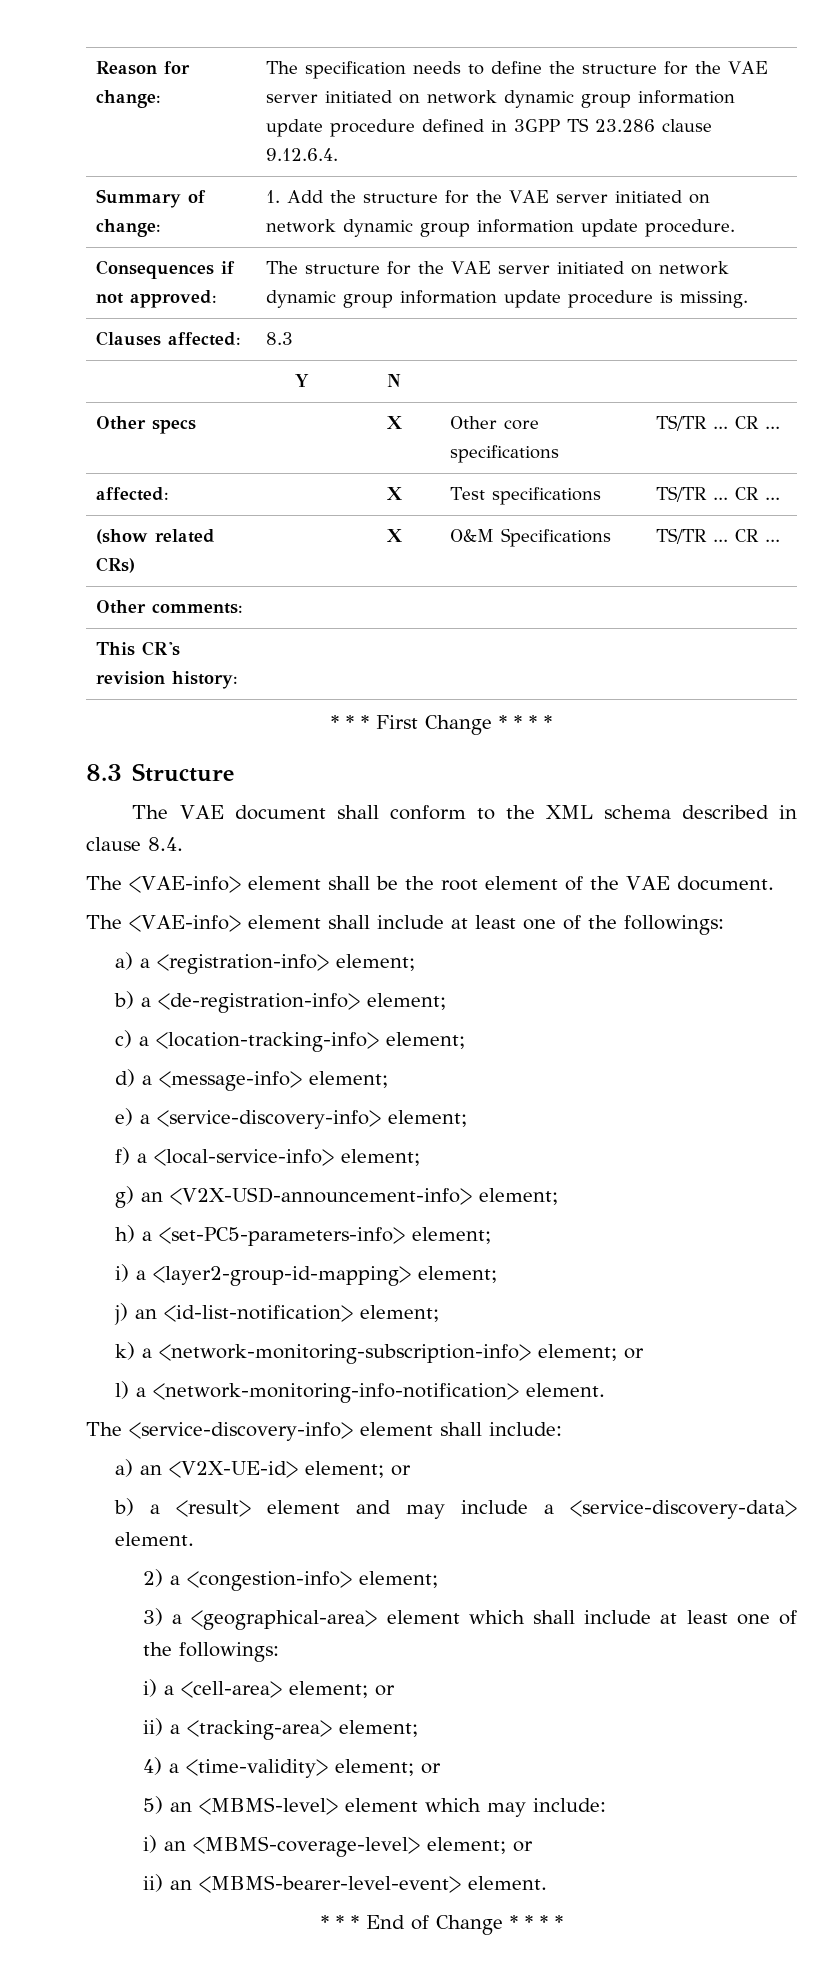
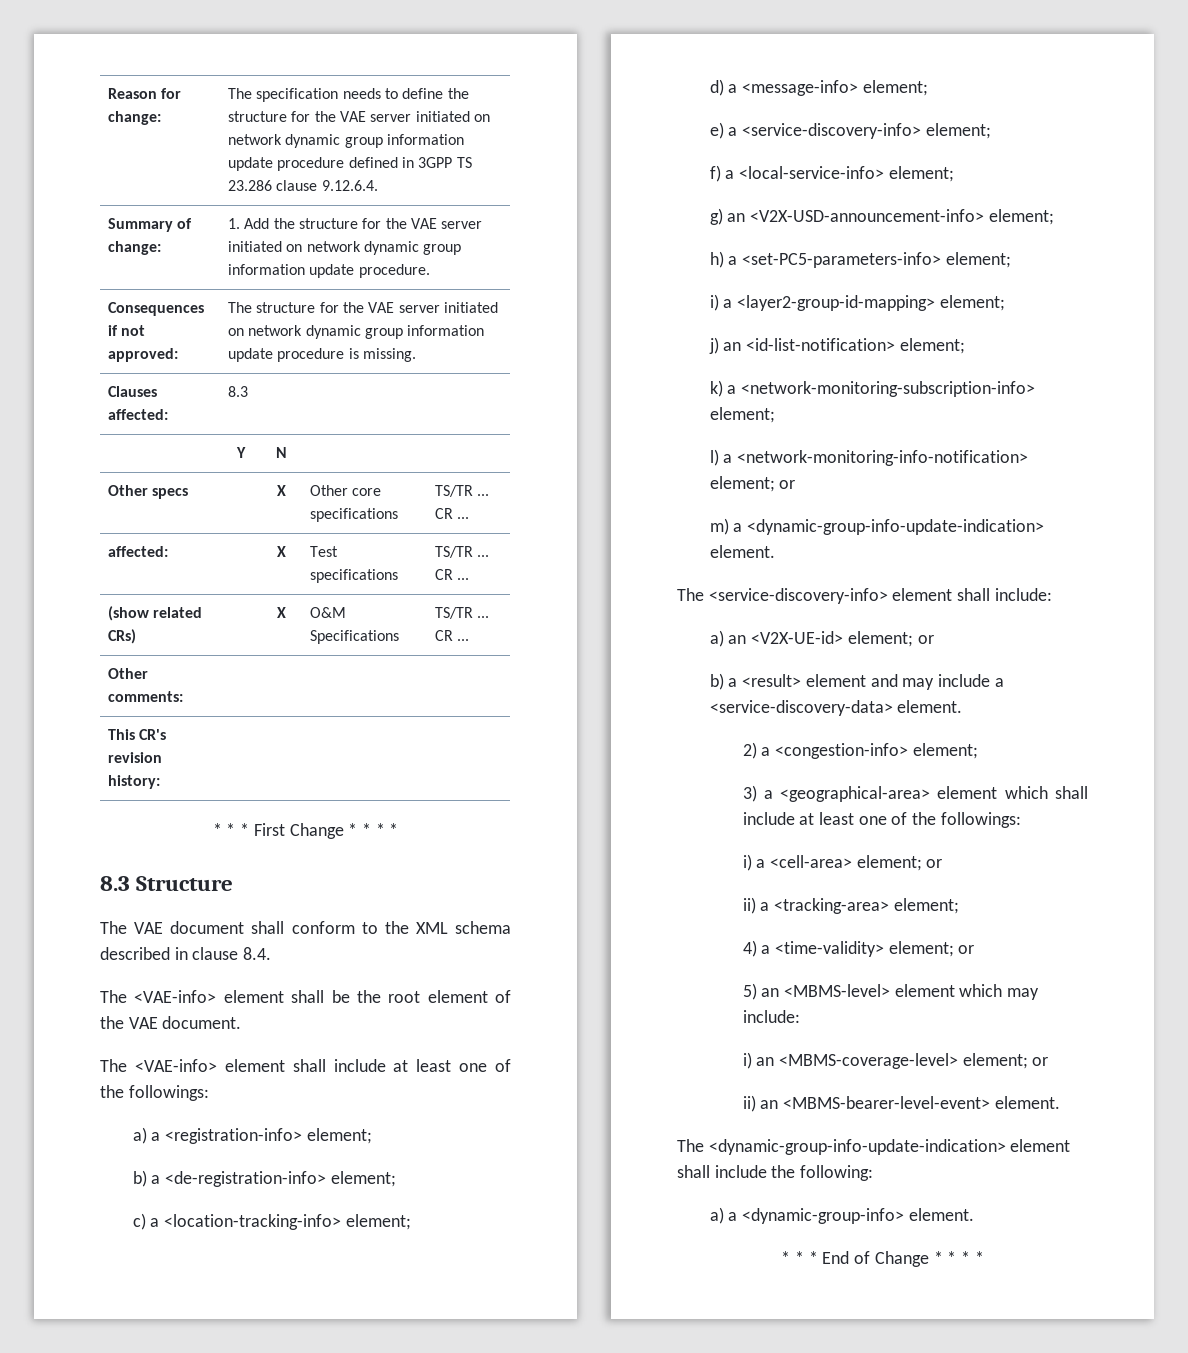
- k) a <network-monitoring-subscription-info> element; or
+ k) a <network-monitoring-subscription-info> element;
- l) a <network-monitoring-info-notification> element.
+ l) a <network-monitoring-info-notification> element; or
+ m) a <dynamic-group-info-update-indication> element.
+ The <dynamic-group-info-update-indication> element shall include the following:
+ a) a <dynamic-group-info> element.

